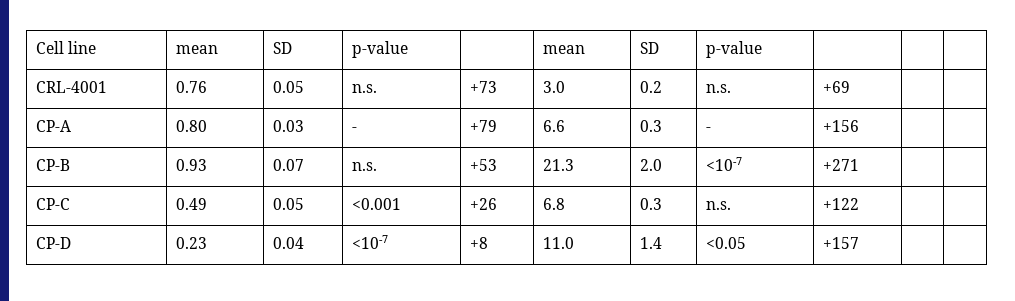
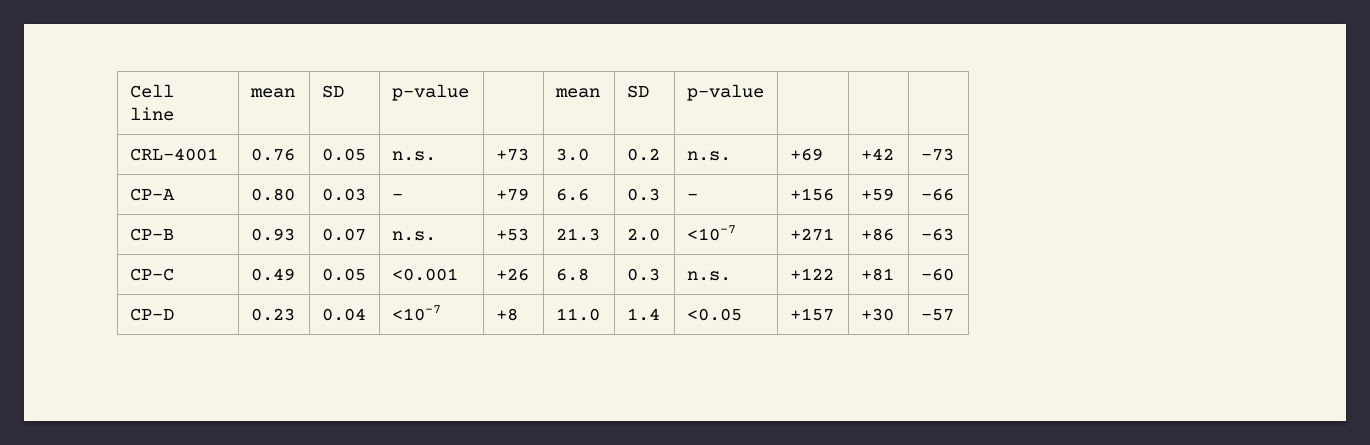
- CRL-4001 | 0.76 | 0.05 | n.s. | +73 | 3.0 | 0.2 | n.s. | +69 | |
+ CRL-4001 | 0.76 | 0.05 | n.s. | +73 | 3.0 | 0.2 | n.s. | +69 | +42 | -73
- CP-A | 0.80 | 0.03 | - | +79 | 6.6 | 0.3 | - | +156 | |
+ CP-A | 0.80 | 0.03 | - | +79 | 6.6 | 0.3 | - | +156 | +59 | -66
- CP-B | 0.93 | 0.07 | n.s. | +53 | 21.3 | 2.0 | <10-7 | +271 | |
+ CP-B | 0.93 | 0.07 | n.s. | +53 | 21.3 | 2.0 | <10-7 | +271 | +86 | -63
- CP-C | 0.49 | 0.05 | <0.001 | +26 | 6.8 | 0.3 | n.s. | +122 | |
+ CP-C | 0.49 | 0.05 | <0.001 | +26 | 6.8 | 0.3 | n.s. | +122 | +81 | -60
- CP-D | 0.23 | 0.04 | <10-7 | +8 | 11.0 | 1.4 | <0.05 | +157 | |
+ CP-D | 0.23 | 0.04 | <10-7 | +8 | 11.0 | 1.4 | <0.05 | +157 | +30 | -57

